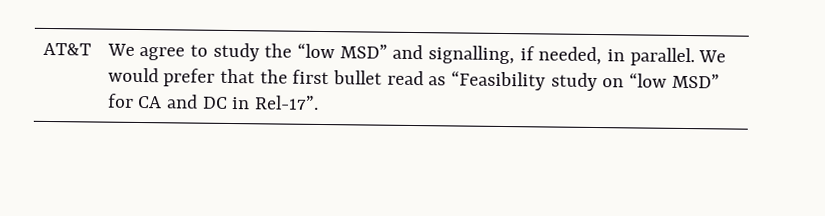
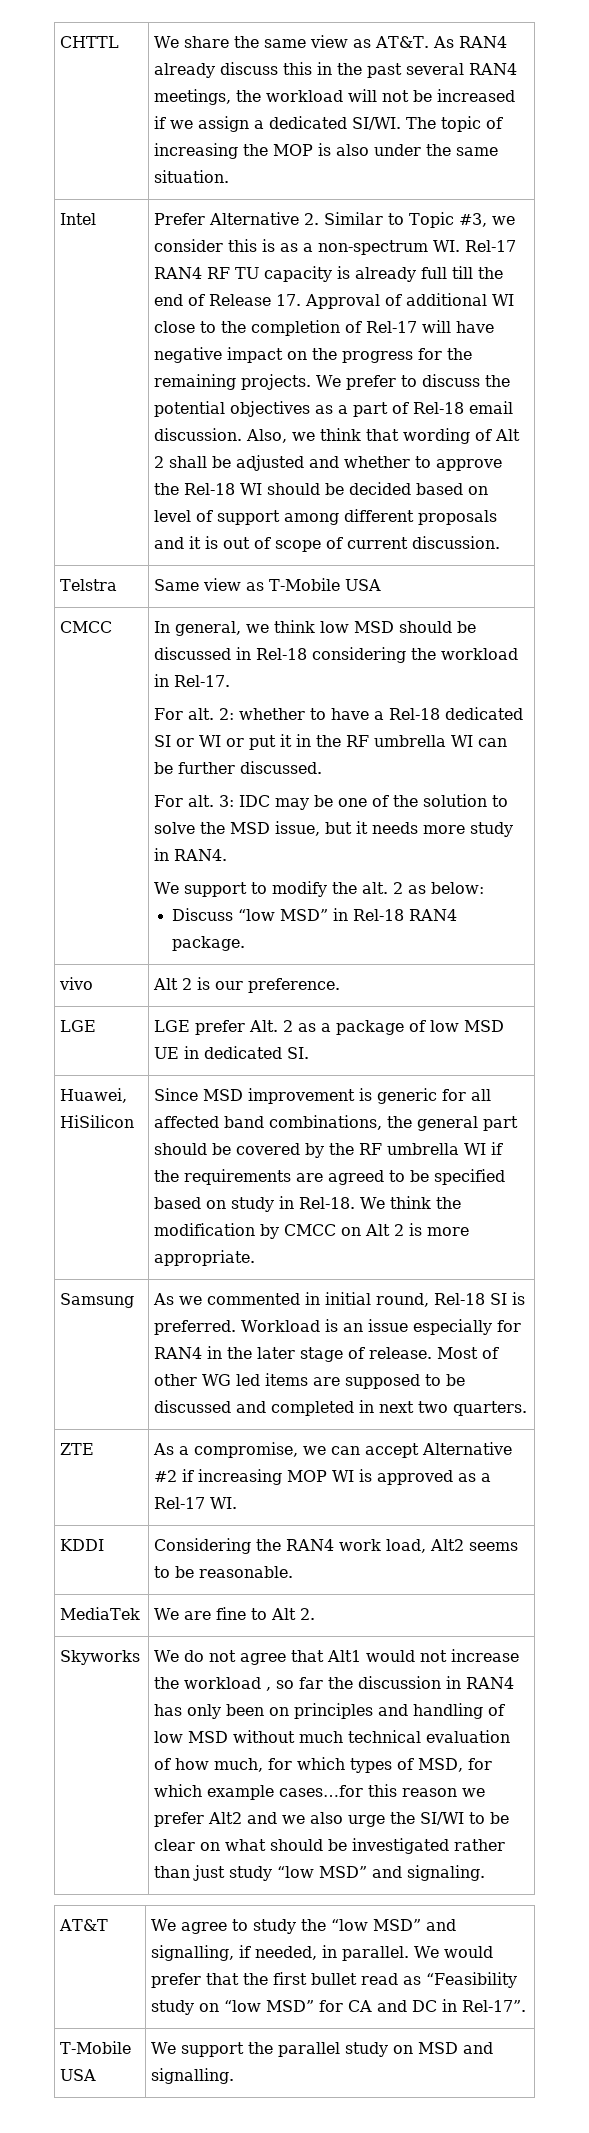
+ CHTTL | We share the same view as AT&T. As RAN4 already discuss this in the past several RAN4 meetings, the workload will not be increased if we assign a dedicated SI/WI. The topic of increasing the MOP is also under the same situation.
+ Intel | Prefer Alternative 2. Similar to Topic #3, we consider this is as a non-spectrum WI. Rel-17 RAN4 RF TU capacity is already full till the end of Release 17. Approval of additional WI close to the completion of Rel-17 will have negative impact on the progress for the remaining projects. We prefer to discuss the potential objectives as a part of Rel-18 email discussion. Also, we think that wording of Alt 2 shall be adjusted and whether to approve the Rel-18 WI should be decided based on level of support among different proposals and it is out of scope of current discussion.
+ Telstra | Same view as T-Mobile USA
+ CMCC | In general, we think low MSD should be discussed in Rel-18 considering the workload in Rel-17.
+ For alt. 2: whether to have a Rel-18 dedicated SI or WI or put it in the RF umbrella WI can be further discussed.
+ For alt. 3: IDC may be one of the solution to solve the MSD issue, but it needs more study in RAN4.
+ We support to modify the alt. 2 as below:
+ Discuss “low MSD” in Rel-18 RAN4 package.
+ vivo | Alt 2 is our preference.
+ LGE | LGE prefer Alt. 2 as a package of low MSD UE in dedicated SI.
+ Huawei, HiSilicon | Since MSD improvement is generic for all affected band combinations, the general part should be covered by the RF umbrella WI if the requirements are agreed to be specified based on study in Rel-18. We think the modification by CMCC on Alt 2 is more appropriate.
+ Samsung | As we commented in initial round, Rel-18 SI is preferred. Workload is an issue especially for RAN4 in the later stage of release. Most of other WG led items are supposed to be discussed and completed in next two quarters.
+ ZTE | As a compromise, we can accept Alternative #2 if increasing MOP WI is approved as a Rel-17 WI.
+ KDDI | Considering the RAN4 work load, Alt2 seems to be reasonable.
+ MediaTek | We are fine to Alt 2.
+ Skyworks | We do not agree that Alt1 would not increase the workload , so far the discussion in RAN4 has only been on principles and handling of low MSD without much technical evaluation of how much, for which types of MSD, for which example cases…for this reason we prefer Alt2 and we also urge the SI/WI to be clear on what should be investigated rather than just study “low MSD” and signaling.
+ T-Mobile USA | We support the parallel study on MSD and signalling.

